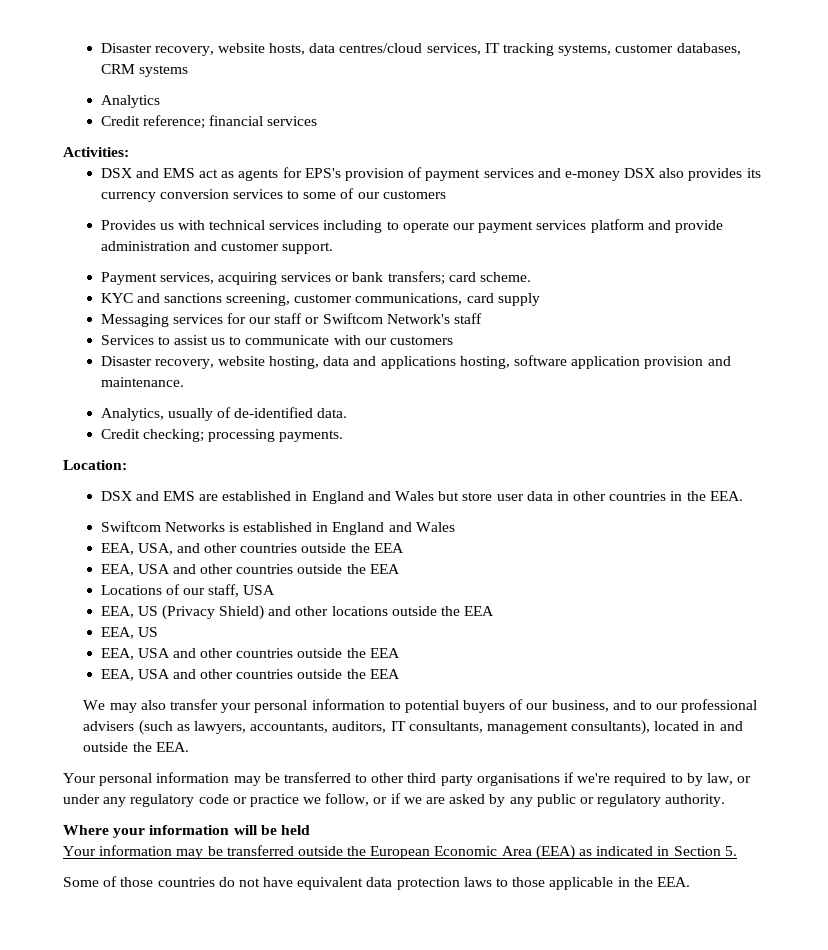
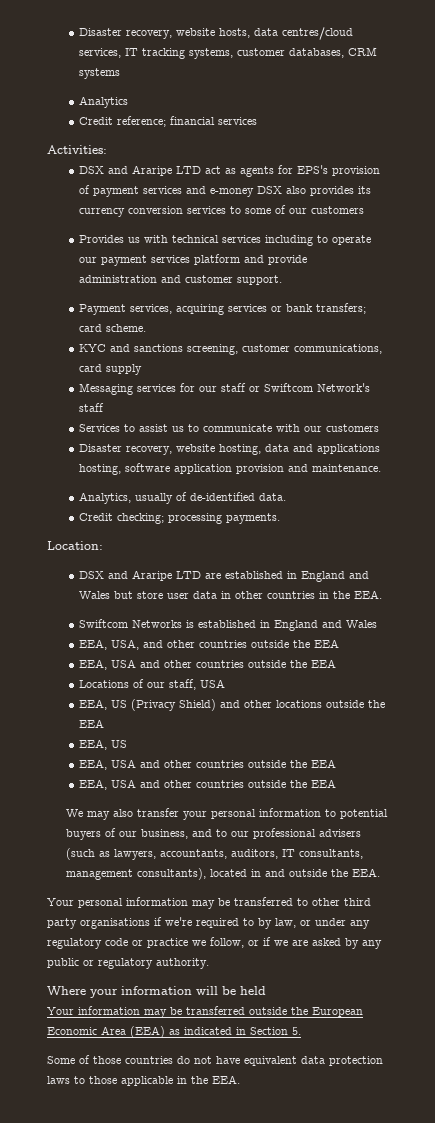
- DSX and EMS act as agents for EPS's provision of payment services and e-money DSX also provides its currency conversion services to some of our customers
+ DSX and Araripe LTD act as agents for EPS's provision of payment services and e-money DSX also provides its currency conversion services to some of our customers
- DSX and EMS are established in England and Wales but store user data in other countries in the EEA.
+ DSX and Araripe LTD are established in England and Wales but store user data in other countries in the EEA.

